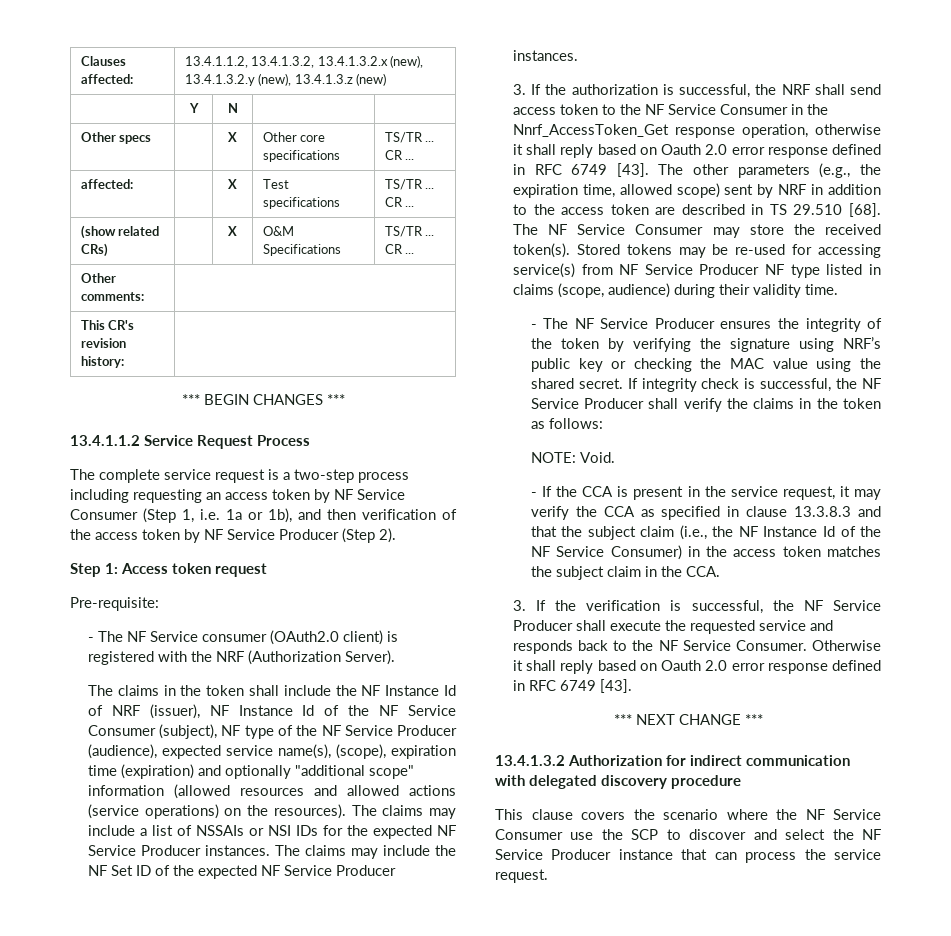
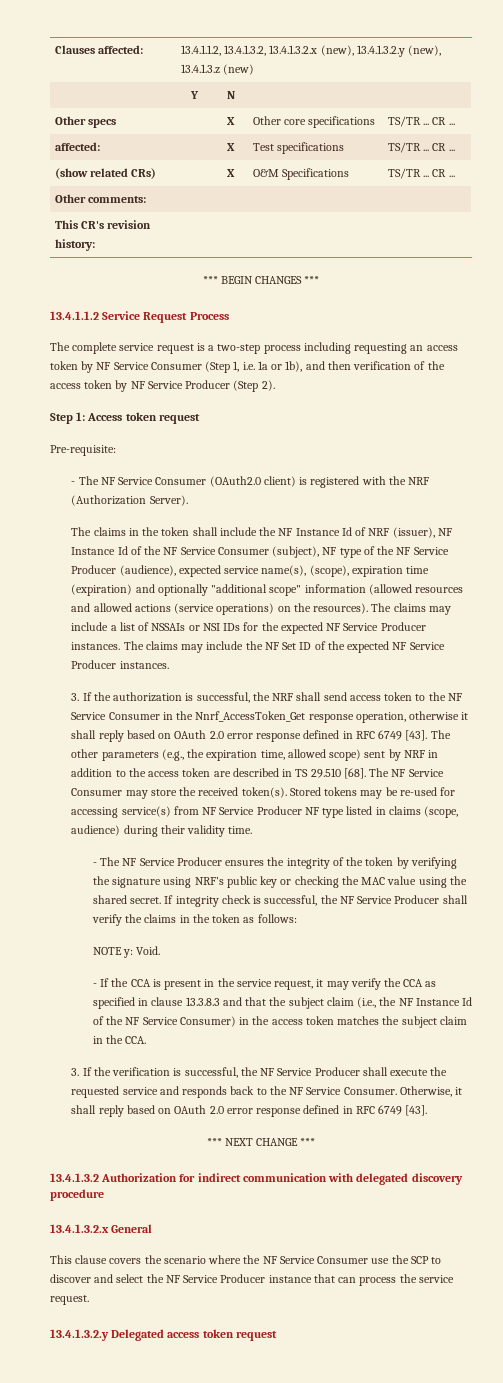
- - The NF Service consumer (OAuth2.0 client) is registered with the NRF (Authorization Server).
+ - The NF Service Consumer (OAuth2.0 client) is registered with the NRF (Authorization Server).
- 3. If the authorization is successful, the NRF shall send access token to the NF Service Consumer in the Nnrf_AccessToken_Get response operation, otherwise it shall reply based on Oauth 2.0 error response defined in RFC 6749 [43].
+ 3. If the authorization is successful, the NRF shall send access token to the NF Service Consumer in the Nnrf_AccessToken_Get response operation, otherwise it shall reply based on OAuth 2.0 error response defined in RFC 6749 [43].
- NOTE: Void.
+ NOTE y: Void.
- Otherwise it shall reply based on Oauth 2.0 error response defined in RFC 6749 [43].
+ Otherwise, it shall reply based on OAuth 2.0 error response defined in RFC 6749 [43].
+ 13.4.1.3.2.x General
+ 13.4.1.3.2.y Delegated access token request

